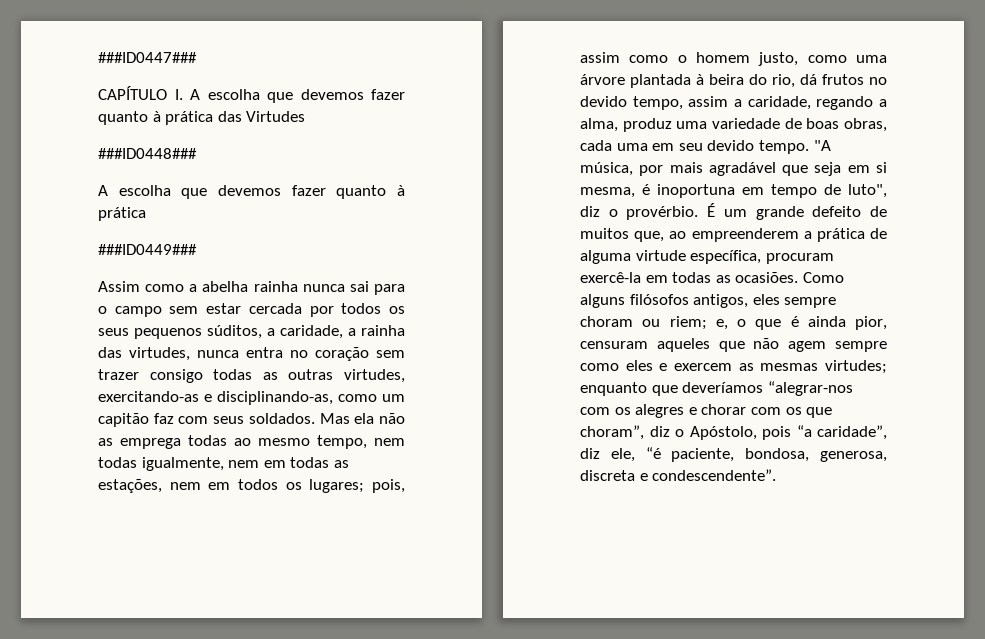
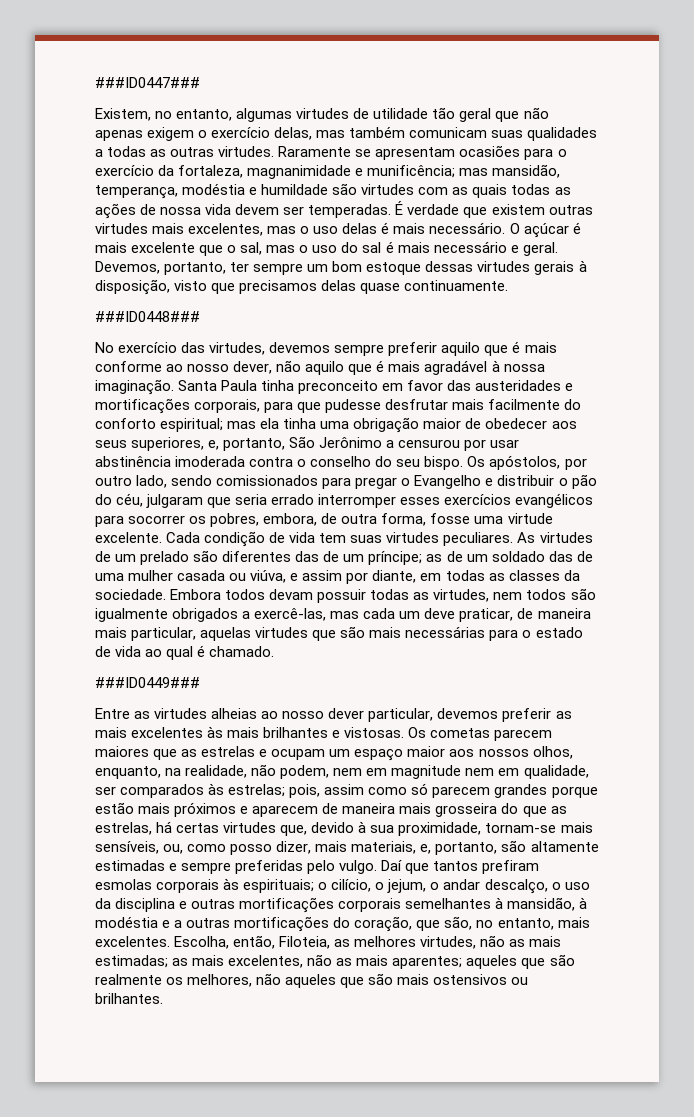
- CAPÍTULO I. A escolha que devemos fazer quanto à prática das Virtudes
+ Existem, no entanto, algumas virtudes de utilidade tão geral que não apenas exigem o exercício delas, mas também comunicam suas qualidades a todas as outras virtudes. Raramente se apresentam ocasiões para o exercício da fortaleza, magnanimidade e munificência; mas mansidão, temperança, modéstia e humildade são virtudes com as quais todas as ações de nossa vida devem ser temperadas. É verdade que existem outras virtudes mais excelentes, mas o uso delas é mais necessário. O açúcar é mais excelente que o sal, mas o uso do sal é mais necessário e geral. Devemos, portanto, ter sempre um bom estoque dessas virtudes gerais à disposição, visto que precisamos delas quase continuamente.
  ###ID0448###
- A escolha que devemos fazer quanto à prática
+ No exercício das virtudes, devemos sempre preferir aquilo que é mais conforme ao nosso dever, não aquilo que é mais agradável à nossa imaginação. Santa Paula tinha preconceito em favor das austeridades e mortificações corporais, para que pudesse desfrutar mais facilmente do conforto espiritual; mas ela tinha uma obrigação maior de obedecer aos seus superiores, e, portanto, São Jerônimo a censurou por usar abstinência imoderada contra o conselho do seu bispo. Os apóstolos, por outro lado, sendo comissionados para pregar o Evangelho e distribuir o pão do céu, julgaram que seria errado interromper esses exercícios evangélicos para socorrer os pobres, embora, de outra forma, fosse uma virtude excelente. Cada condição de vida tem suas virtudes peculiares. As virtudes de um prelado são diferentes das de um príncipe; as de um soldado das de uma mulher casada ou viúva, e assim por diante, em todas as classes da sociedade. Embora todos devam possuir todas as virtudes, nem todos são igualmente obrigados a exercê-las, mas cada um deve praticar, de maneira mais particular, aquelas virtudes que são mais necessárias para o estado de vida ao qual é chamado.
  ###ID0449###
- Assim como a abelha rainha nunca sai para o campo sem estar cercada por todos os seus pequenos súditos, a caridade, a rainha das virtudes, nunca entra no coração sem trazer consigo todas as outras virtudes, exercitando-as e disciplinando-as, como um capitão faz com seus soldados. Mas ela não as emprega todas ao mesmo tempo, nem todas igualmente, nem em todas as estações, nem em todos os lugares; pois, assim como o homem justo, como uma árvore plantada à beira do rio, dá frutos no devido tempo, assim a caridade, regando a alma, produz uma variedade de boas obras, cada uma em seu devido tempo. "A música, por mais agradável que seja em si mesma, é inoportuna em tempo de luto", diz o provérbio. É um grande defeito de muitos que, ao empreenderem a prática de alguma virtude específica, procuram exercê-la em todas as ocasiões. Como alguns filósofos antigos, eles sempre choram ou riem; e, o que é ainda pior, censuram aqueles que não agem sempre como eles e exercem as mesmas virtudes; enquanto que deveríamos “alegrar-nos com os alegres e chorar com os que choram”, diz o Apóstolo, pois “a caridade”, diz ele, “é paciente, bondosa, generosa, discreta e condescendente”.
+ Entre as virtudes alheias ao nosso dever particular, devemos preferir as mais excelentes às mais brilhantes e vistosas. Os cometas parecem maiores que as estrelas e ocupam um espaço maior aos nossos olhos, enquanto, na realidade, não podem, nem em magnitude nem em qualidade, ser comparados às estrelas; pois, assim como só parecem grandes porque estão mais próximos e aparecem de maneira mais grosseira do que as estrelas, há certas virtudes que, devido à sua proximidade, tornam-se mais sensíveis, ou, como posso dizer, mais materiais, e, portanto, são altamente estimadas e sempre preferidas pelo vulgo. Daí que tantos prefiram esmolas corporais às espirituais; o cilício, o jejum, o andar descalço, o uso da disciplina e outras mortificações corporais semelhantes à mansidão, à modéstia e a outras mortificações do coração, que são, no entanto, mais excelentes. Escolha, então, Filoteia, as melhores virtudes, não as mais estimadas; as mais excelentes, não as mais aparentes; aqueles que são realmente os melhores, não aqueles que são mais ostensivos ou brilhantes.

